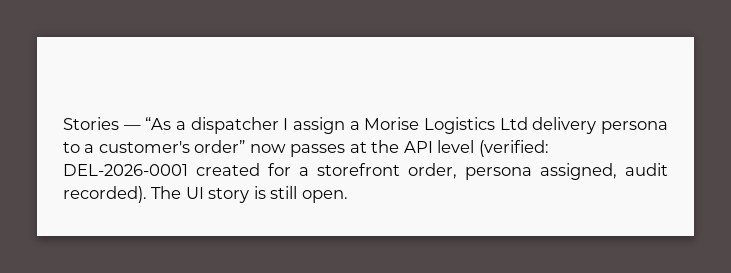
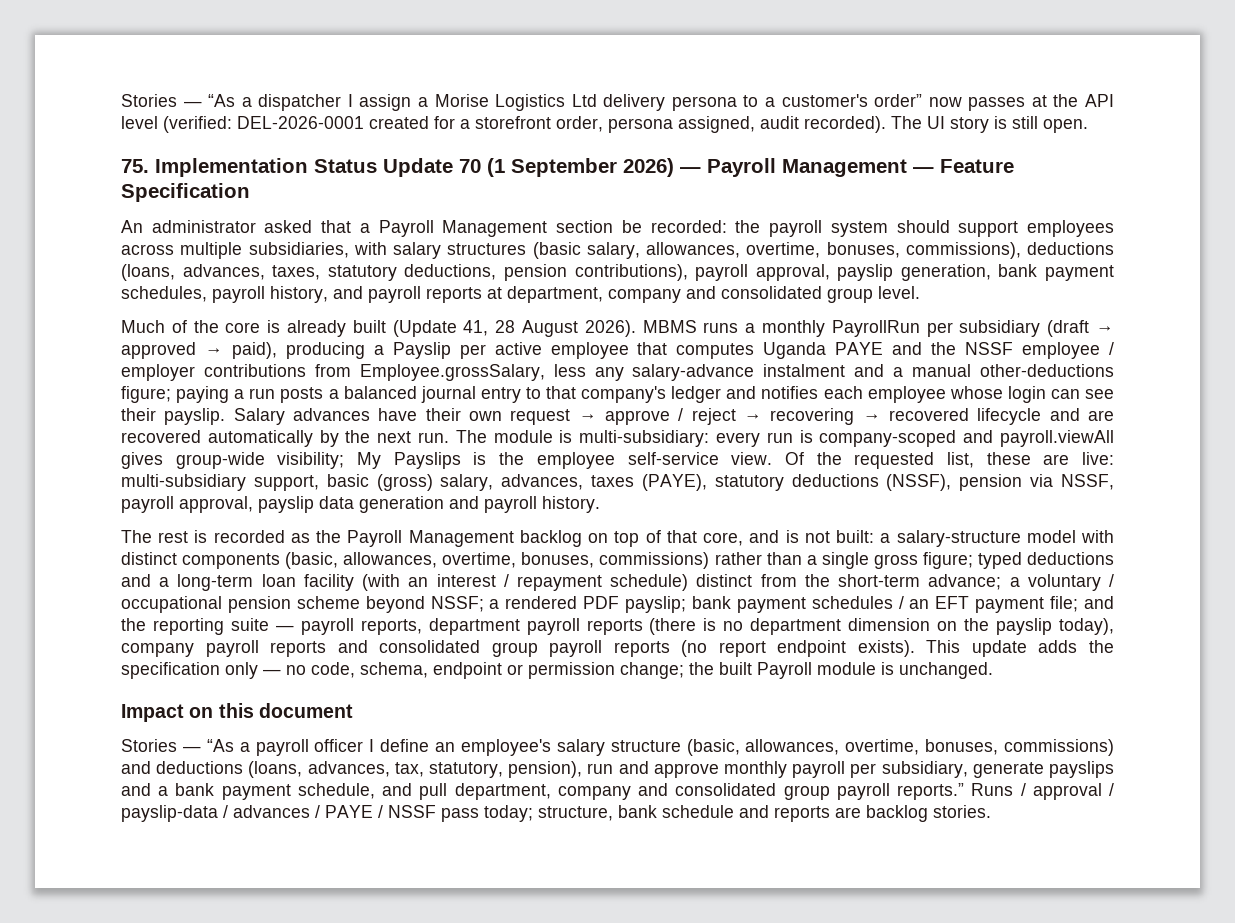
+ 75. Implementation Status Update 70 (1 September 2026) — Payroll Management — Feature Specification
+ An administrator asked that a Payroll Management section be recorded: the payroll system should support employees across multiple subsidiaries, with salary structures (basic salary, allowances, overtime, bonuses, commissions), deductions (loans, advances, taxes, statutory deductions, pension contributions), payroll approval, payslip generation, bank payment schedules, payroll history, and payroll reports at department, company and consolidated group level.
+ Much of the core is already built (Update 41, 28 August 2026). MBMS runs a monthly PayrollRun per subsidiary (draft → approved → paid), producing a Payslip per active employee that computes Uganda PAYE and the NSSF employee / employer contributions from Employee.grossSalary, less any salary-advance instalment and a manual other-deductions figure; paying a run posts a balanced journal entry to that company's ledger and notifies each employee whose login can see their payslip. Salary advances have their own request → approve / reject → recovering → recovered lifecycle and are recovered automatically by the next run. The module is multi-subsidiary: every run is company-scoped and payroll.viewAll gives group-wide visibility; My Payslips is the employee self-service view. Of the requested list, these are live: multi-subsidiary support, basic (gross) salary, advances, taxes (PAYE), statutory deductions (NSSF), pension via NSSF, payroll approval, payslip data generation and payroll history.
+ The rest is recorded as the Payroll Management backlog on top of that core, and is not built: a salary-structure model with distinct components (basic, allowances, overtime, bonuses, commissions) rather than a single gross figure; typed deductions and a long-term loan facility (with an interest / repayment schedule) distinct from the short-term advance; a voluntary / occupational pension scheme beyond NSSF; a rendered PDF payslip; bank payment schedules / an EFT payment file; and the reporting suite — payroll reports, department payroll reports (there is no department dimension on the payslip today), company payroll reports and consolidated group payroll reports (no report endpoint exists). This update adds the specification only — no code, schema, endpoint or permission change; the built Payroll module is unchanged.
+ Impact on this document
+ Stories — “As a payroll officer I define an employee's salary structure (basic, allowances, overtime, bonuses, commissions) and deductions (loans, advances, tax, statutory, pension), run and approve monthly payroll per subsidiary, generate payslips and a bank payment schedule, and pull department, company and consolidated group payroll reports.” Runs / approval / payslip-data / advances / PAYE / NSSF pass today; structure, bank schedule and reports are backlog stories.

